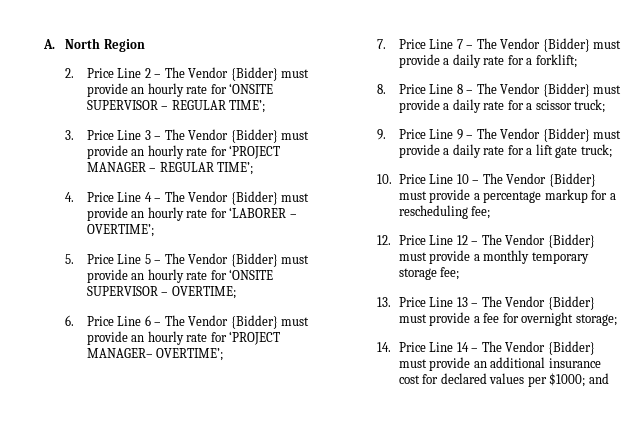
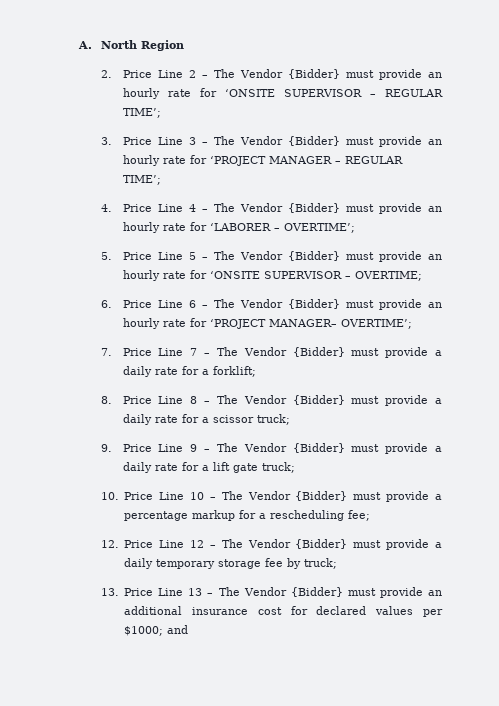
- 12. Price Line 12 – The Vendor {Bidder} must provide a monthly temporary storage fee;
+ 12. Price Line 12 – The Vendor {Bidder} must provide a daily temporary storage fee by truck;
- 13. Price Line 13 – The Vendor {Bidder} must provide a fee for overnight storage;
- 14. Price Line 14 – The Vendor {Bidder} must provide an additional insurance cost for declared values per $1000; and
+ 13. Price Line 13 – The Vendor {Bidder} must provide an additional insurance cost for declared values per $1000; and

